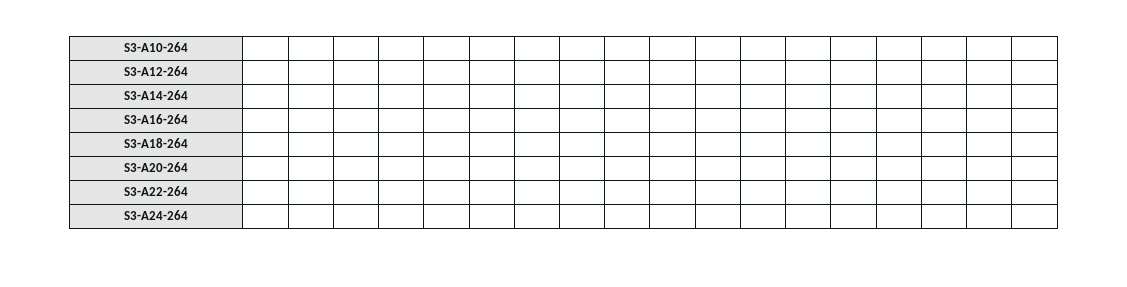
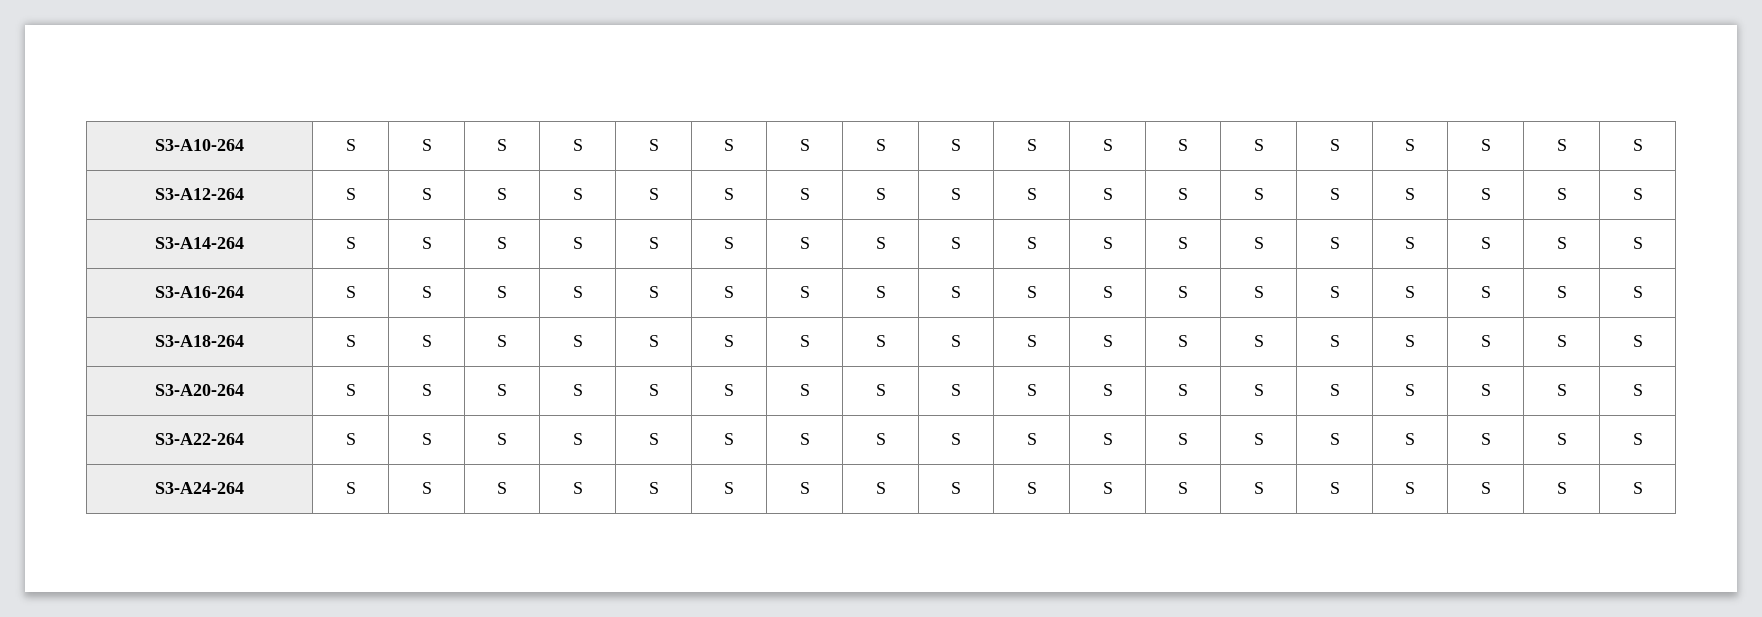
- S3-A10-264 | | | | | | | | | | | | | | | | | |
- S3-A12-264 | | | | | | | | | | | | | | | | | |
- S3-A14-264 | | | | | | | | | | | | | | | | | |
- S3-A16-264 | | | | | | | | | | | | | | | | | |
- S3-A18-264 | | | | | | | | | | | | | | | | | |
- S3-A20-264 | | | | | | | | | | | | | | | | | |
- S3-A22-264 | | | | | | | | | | | | | | | | | |
- S3-A24-264 | | | | | | | | | | | | | | | | | |
+ S3-A10-264 | S | S | S | S | S | S | S | S | S | S | S | S | S | S | S | S | S | S
+ S3-A12-264 | S | S | S | S | S | S | S | S | S | S | S | S | S | S | S | S | S | S
+ S3-A14-264 | S | S | S | S | S | S | S | S | S | S | S | S | S | S | S | S | S | S
+ S3-A16-264 | S | S | S | S | S | S | S | S | S | S | S | S | S | S | S | S | S | S
+ S3-A18-264 | S | S | S | S | S | S | S | S | S | S | S | S | S | S | S | S | S | S
+ S3-A20-264 | S | S | S | S | S | S | S | S | S | S | S | S | S | S | S | S | S | S
+ S3-A22-264 | S | S | S | S | S | S | S | S | S | S | S | S | S | S | S | S | S | S
+ S3-A24-264 | S | S | S | S | S | S | S | S | S | S | S | S | S | S | S | S | S | S

